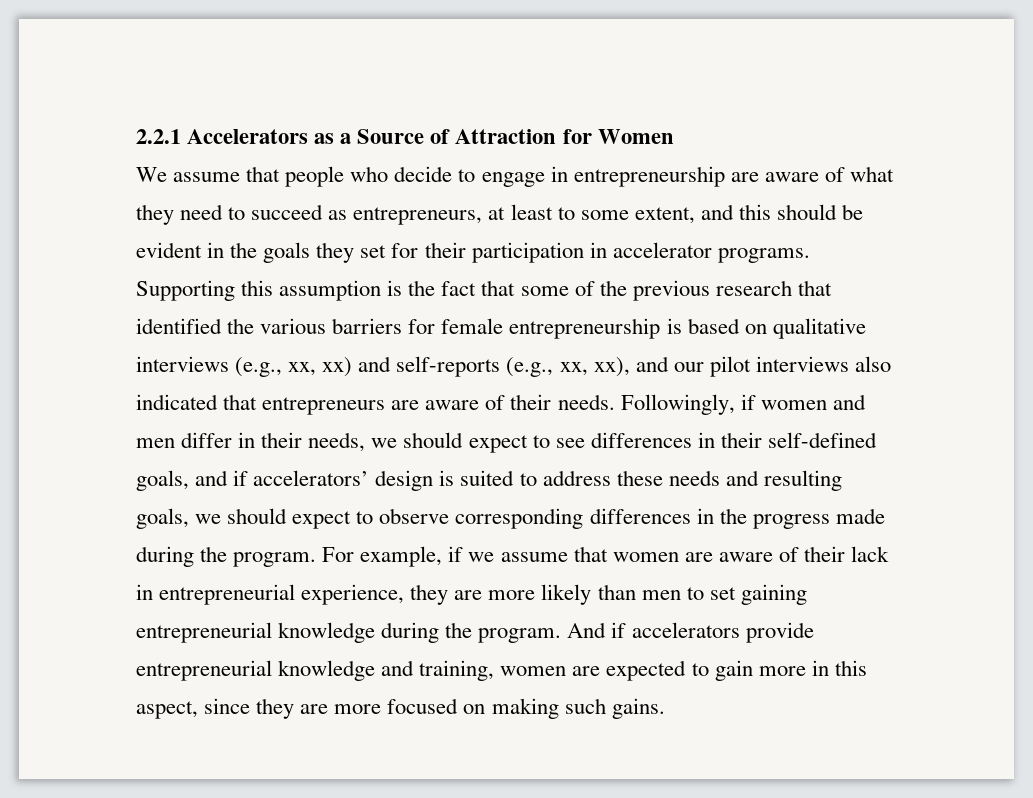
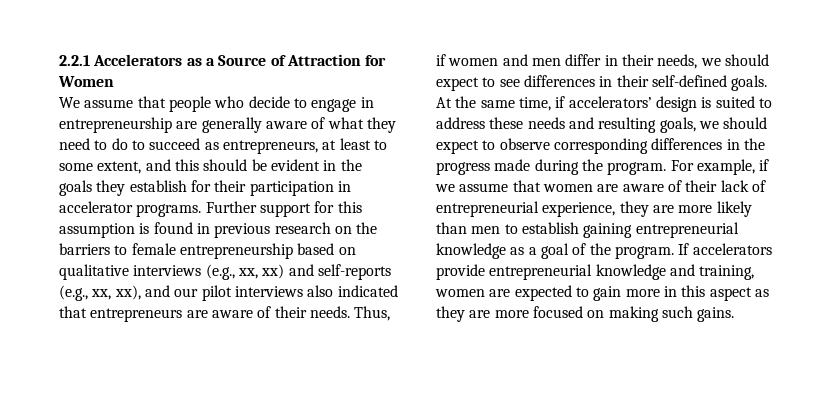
- We assume that people who decide to engage in entrepreneurship are aware of what they need to succeed as entrepreneurs, at least to some extent, and this should be evident in the goals they set for their participation in accelerator programs.
+ We assume that people who decide to engage in entrepreneurship are generally aware of what they need to do to succeed as entrepreneurs, at least to some extent, and this should be evident in the goals they establish for their participation in accelerator programs.
- Supporting this assumption is the fact that some of the previous research that identified the various barriers for female entrepreneurship is based on qualitative interviews (e.g., xx, xx) and self-reports (e.g., xx, xx), and our pilot interviews also indicated that entrepreneurs are aware of their needs.
+ Further support for this assumption is found in previous research on the barriers to female entrepreneurship based on qualitative interviews (e.g., xx, xx) and self-reports (e.g., xx, xx), and our pilot interviews also indicated that entrepreneurs are aware of their needs.
- Followingly, if women and men differ in their needs, we should expect to see differences in their self-defined goals, and if accelerators’ design is suited to address these needs and resulting goals, we should expect to observe corresponding differences in the progress made during the program.
+ Thus, if women and men differ in their needs, we should expect to see differences in their self-defined goals. At the same time, if accelerators’ design is suited to address these needs and resulting goals, we should expect to observe corresponding differences in the progress made during the program.
- For example, if we assume that women are aware of their lack in entrepreneurial experience, they are more likely than men to set gaining entrepreneurial knowledge during the program. And if accelerators provide entrepreneurial knowledge and training, women are expected to gain more in this aspect, since they are more focused on making such gains.
+ For example, if we assume that women are aware of their lack of entrepreneurial experience, they are more likely than men to establish gaining entrepreneurial knowledge as a goal of the program. If accelerators provide entrepreneurial knowledge and training, women are expected to gain more in this aspect as they are more focused on making such gains.

